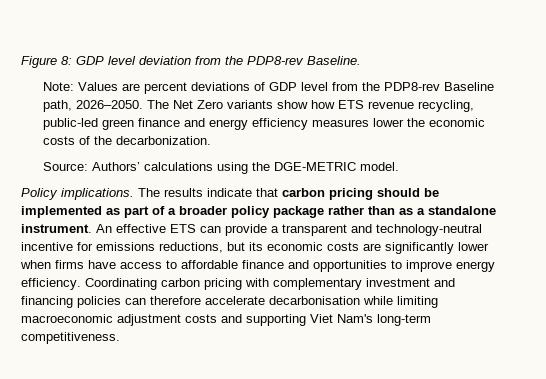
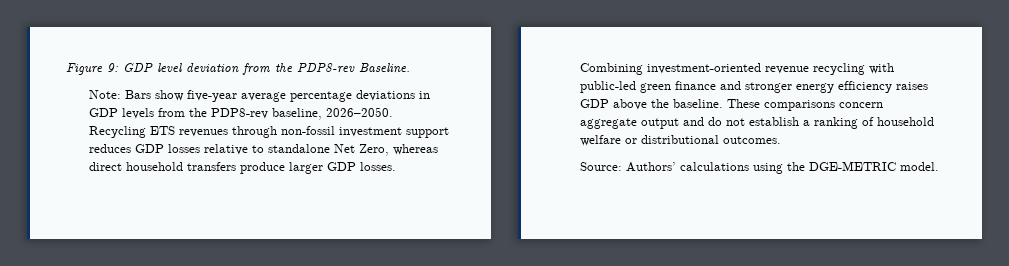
- Figure 8: GDP level deviation from the PDP8-rev Baseline.
+ Figure 9: GDP level deviation from the PDP8-rev Baseline.
- Note: Values are percent deviations of GDP level from the PDP8-rev Baseline path, 2026–2050. The Net Zero variants show how ETS revenue recycling, public-led green finance and energy efficiency measures lower the economic costs of the decarbonization.
+ Note: Bars show five-year average percentage deviations in GDP levels from the PDP8-rev baseline, 2026–2050. Recycling ETS revenues through non-fossil investment support reduces GDP losses relative to standalone Net Zero, whereas direct household transfers produce larger GDP losses. Combining investment-oriented revenue recycling with public-led green finance and stronger energy efficiency raises GDP above the baseline. These comparisons concern aggregate output and do not establish a ranking of household welfare or distributional outcomes.
- Policy implications. The results indicate that carbon pricing should be implemented as part of a broader policy package rather than as a standalone instrument. An effective ETS can provide a transparent and technology-neutral incentive for emissions reductions, but its economic costs are significantly lower when firms have access to affordable finance and opportunities to improve energy efficiency. Coordinating carbon pricing with complementary investment and financing policies can therefore accelerate decarbonisation while limiting macroeconomic adjustment costs and supporting Viet Nam's long-term competitiveness.

